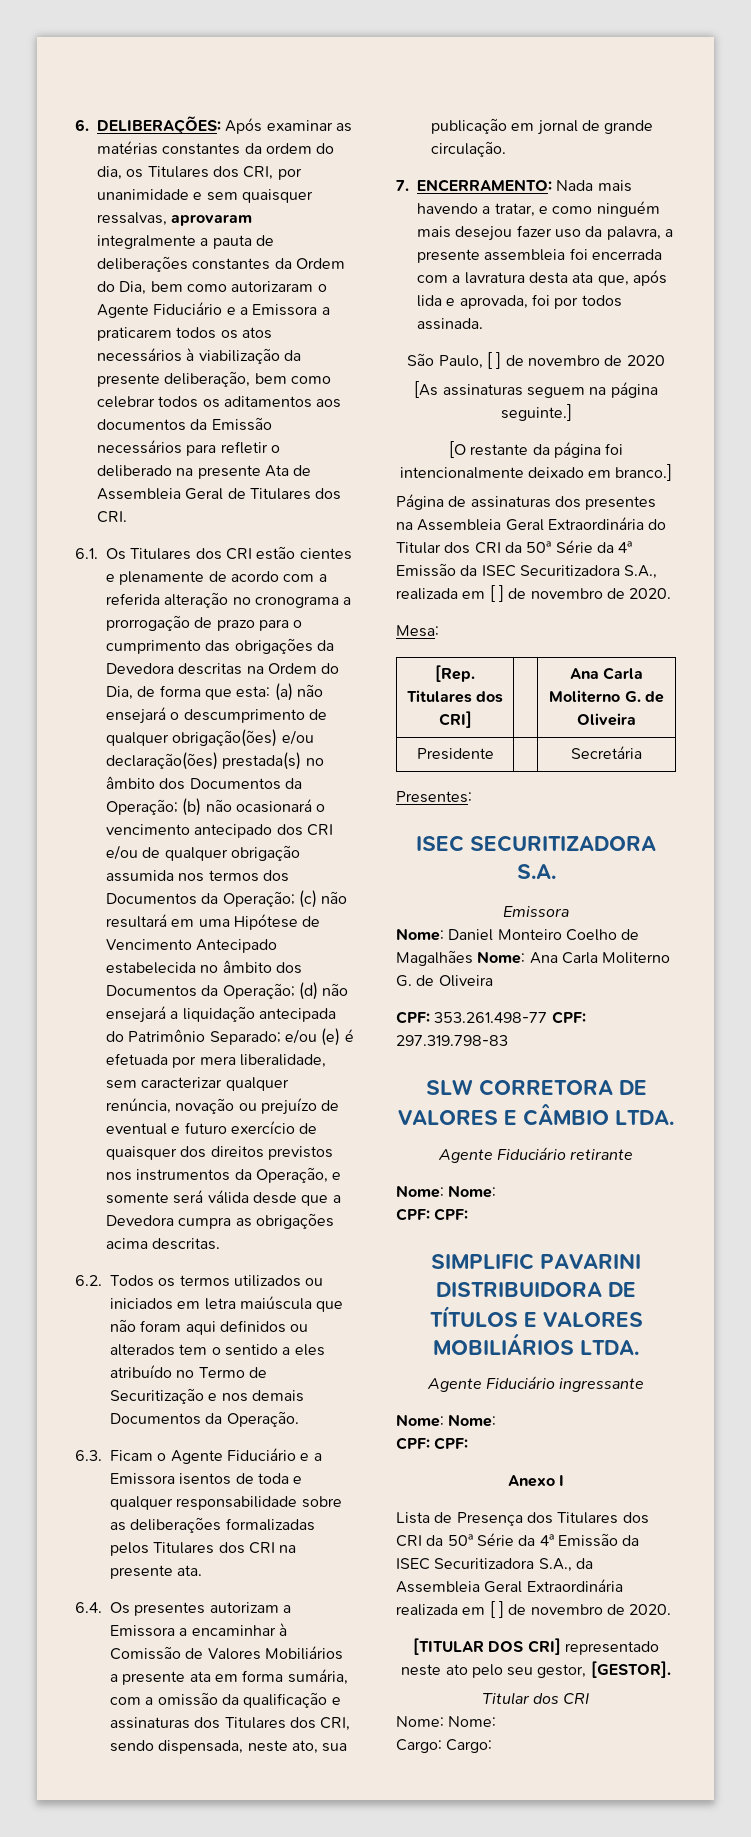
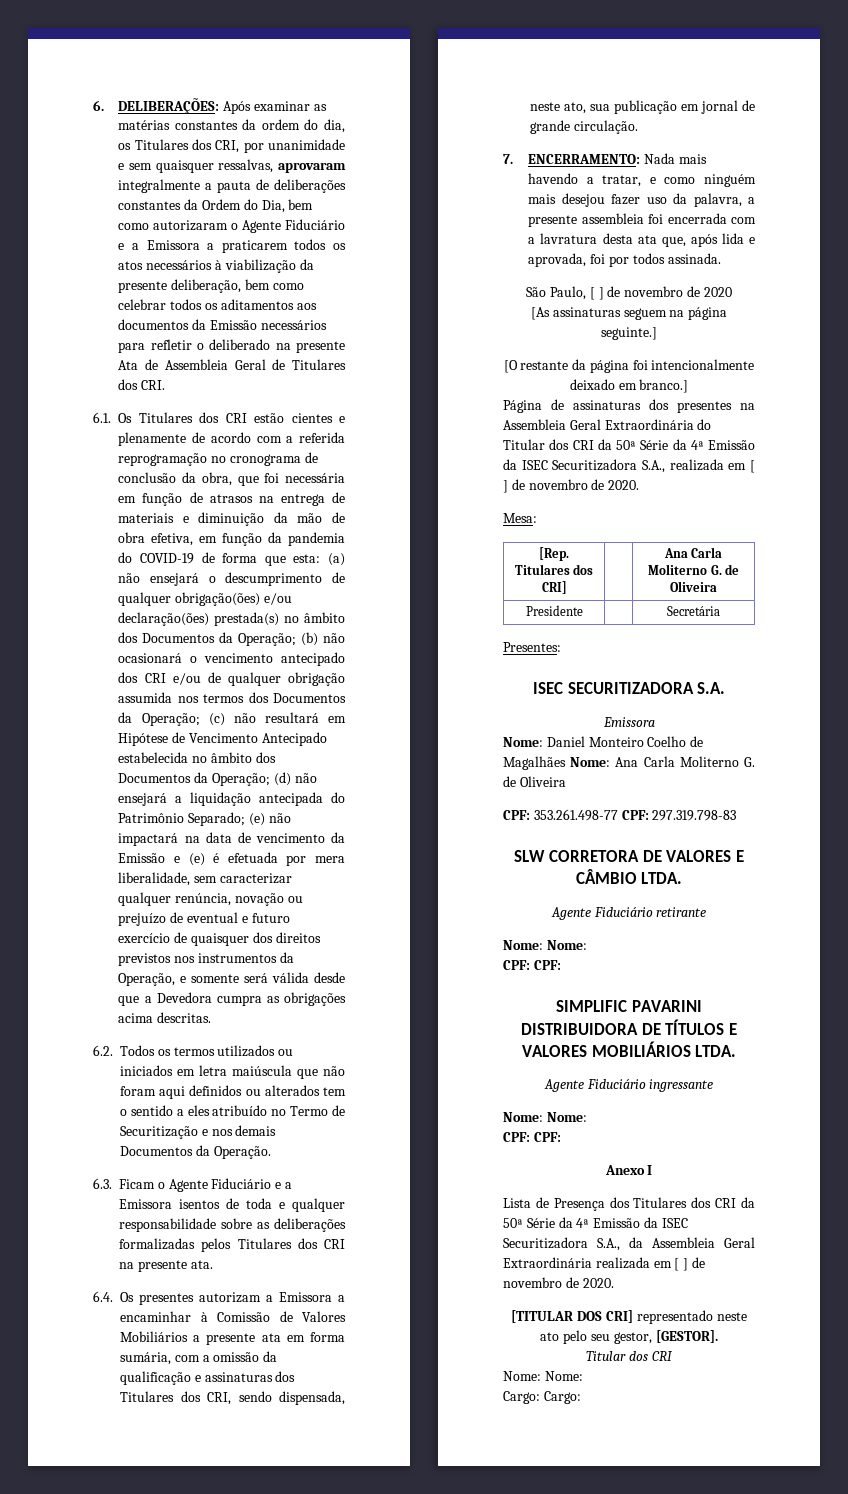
- 6.1. Os Titulares dos CRI estão cientes e plenamente de acordo com a referida alteração no cronograma a prorrogação de prazo para o cumprimento das obrigações da Devedora descritas na Ordem do Dia, de forma que esta:
+ 6.1. Os Titulares dos CRI estão cientes e plenamente de acordo com a referida reprogramação no cronograma de conclusão da obra, que foi necessária em função de atrasos na entrega de materiais e diminuição da mão de obra efetiva, em função da pandemia do COVID-19 de forma que esta:
- (c) não resultará em uma Hipótese de Vencimento Antecipado estabelecida no âmbito dos Documentos da Operação;
+ (c) não resultará em Hipótese de Vencimento Antecipado estabelecida no âmbito dos Documentos da Operação;
- e/ou (e) é efetuada por mera liberalidade, sem caracterizar qualquer renúncia, novação ou prejuízo de eventual e futuro exercício de quaisquer dos direitos previstos nos instrumentos da Operação, e somente será válida desde que a Devedora cumpra as obrigações acima descritas.
+ (e) não impactará na data de vencimento da Emissão e (e) é efetuada por mera liberalidade, sem caracterizar qualquer renúncia, novação ou prejuízo de eventual e futuro exercício de quaisquer dos direitos previstos nos instrumentos da Operação, e somente será válida desde que a Devedora cumpra as obrigações acima descritas.

